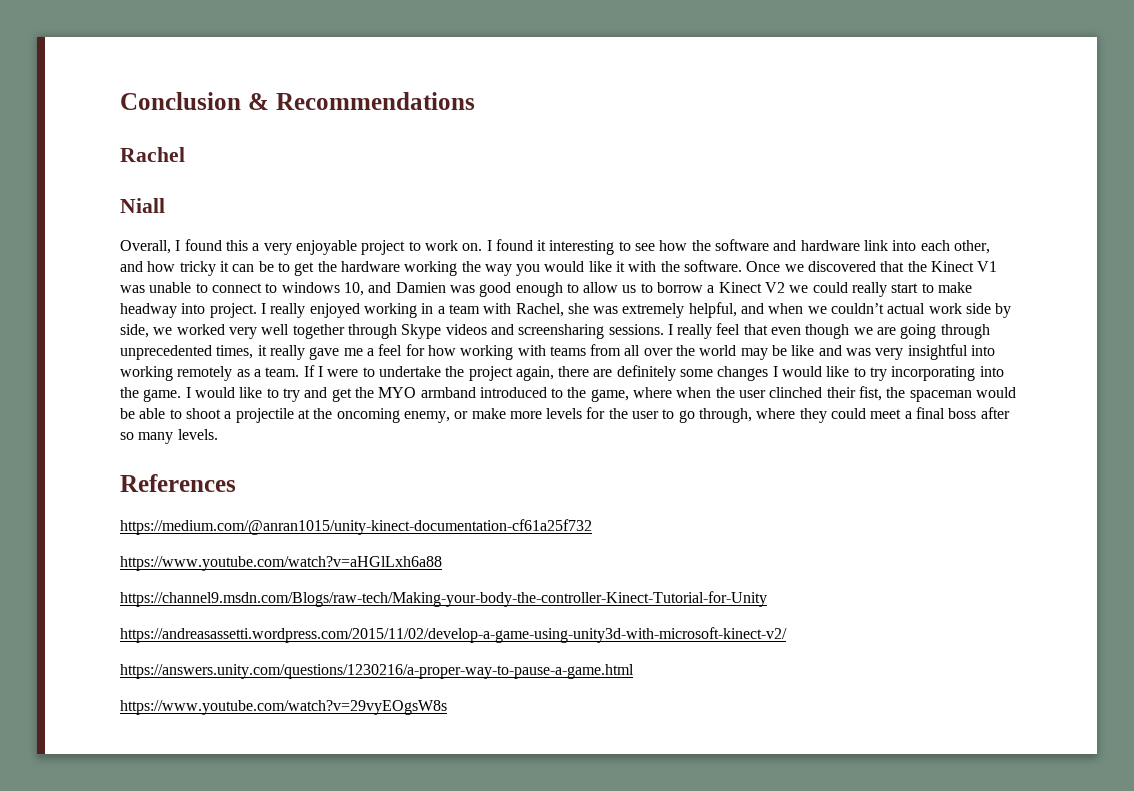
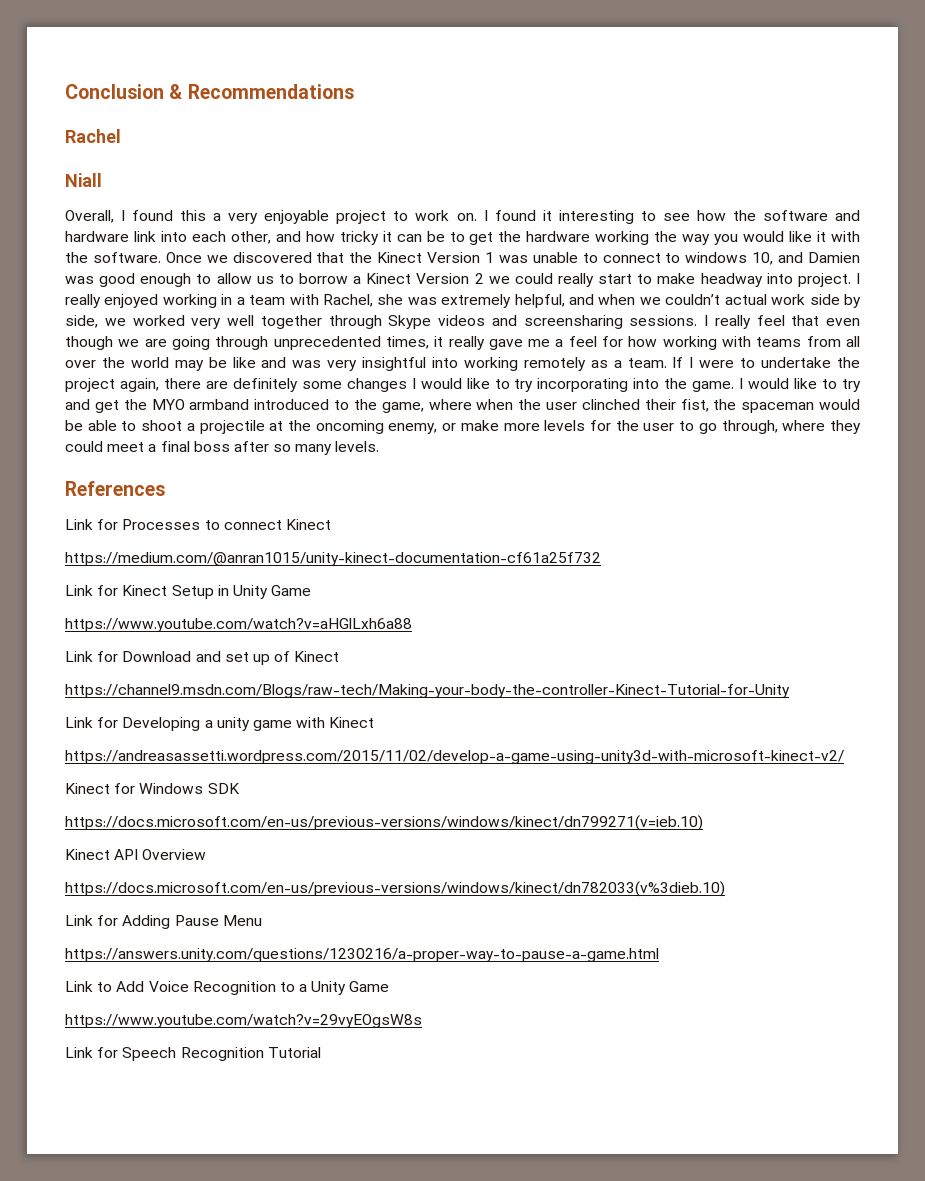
- Once we discovered that the Kinect V1 was unable to connect to windows 10, and Damien was good enough to allow us to borrow a Kinect V2 we could really start to make headway into project.
+ Once we discovered that the Kinect Version 1 was unable to connect to windows 10, and Damien was good enough to allow us to borrow a Kinect Version 2 we could really start to make headway into project.
+ Link for Processes to connect Kinect
  https://medium.com/@anran1015/unity-kinect-documentation-cf61a25f732
+ Link for Kinect Setup in Unity Game
  https://www.youtube.com/watch?v=aHGlLxh6a88
+ Link for Download and set up of Kinect
  https://channel9.msdn.com/Blogs/raw-tech/Making-your-body-the-controller-Kinect-Tutorial-for-Unity
+ Link for Developing a unity game with Kinect
  https://andreasassetti.wordpress.com/2015/11/02/develop-a-game-using-unity3d-with-microsoft-kinect-v2/
+ Kinect for Windows SDK
+ https://docs.microsoft.com/en-us/previous-versions/windows/kinect/dn799271(v=ieb.10)
+ Kinect API Overview
+ https://docs.microsoft.com/en-us/previous-versions/windows/kinect/dn782033(v%3dieb.10)
+ Link for Adding Pause Menu
  https://answers.unity.com/questions/1230216/a-proper-way-to-pause-a-game.html
+ Link to Add Voice Recognition to a Unity Game
  https://www.youtube.com/watch?v=29vyEOgsW8s
+ Link for Speech Recognition Tutorial

